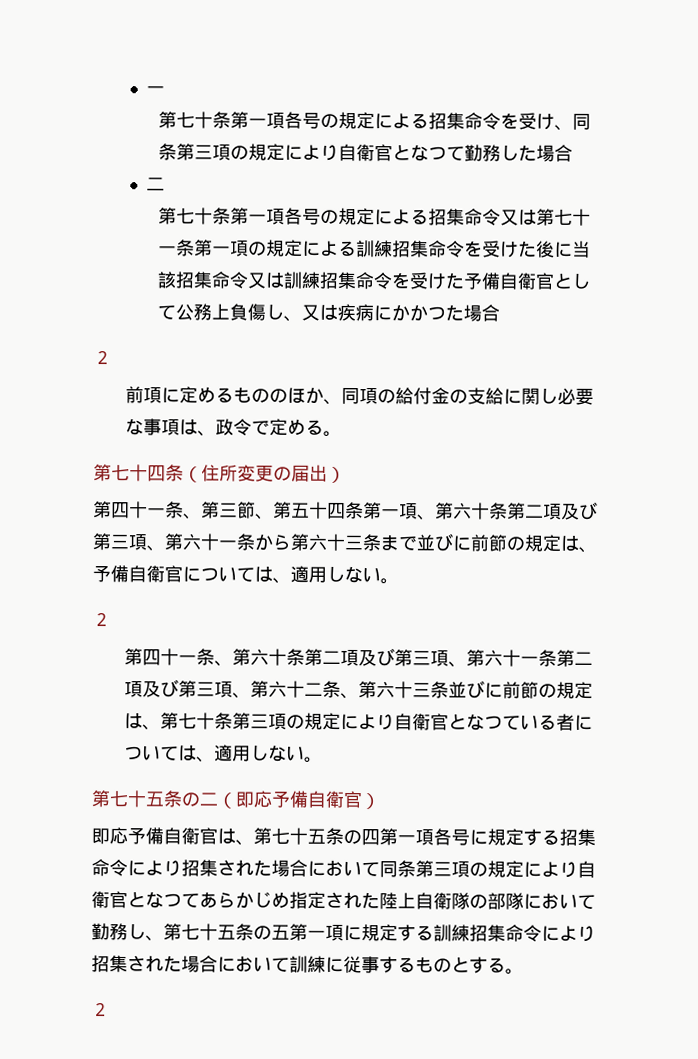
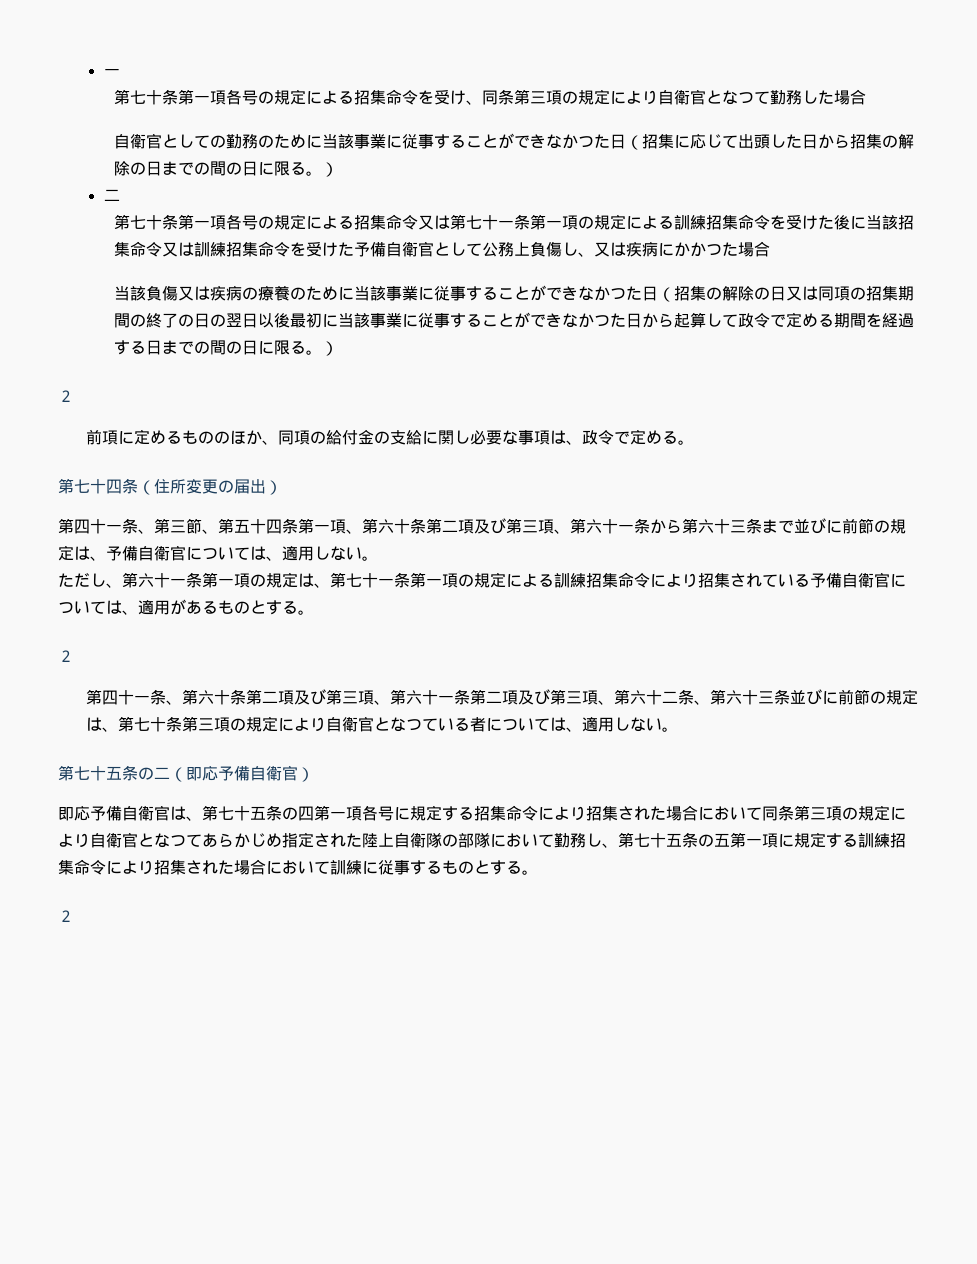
+ 自衛官としての勤務のために当該事業に従事することができなかつた日（招集に応じて出頭した日から招集の解除の日までの間の日に限る。）
+ 当該負傷又は疾病の療養のために当該事業に従事することができなかつた日（招集の解除の日又は同項の招集期間の終了の日の翌日以後最初に当該事業に従事することができなかつた日から起算して政令で定める期間を経過する日までの間の日に限る。）
+ ただし、第六十一条第一項の規定は、第七十一条第一項の規定による訓練招集命令により招集されている予備自衛官については、適用があるものとする。

